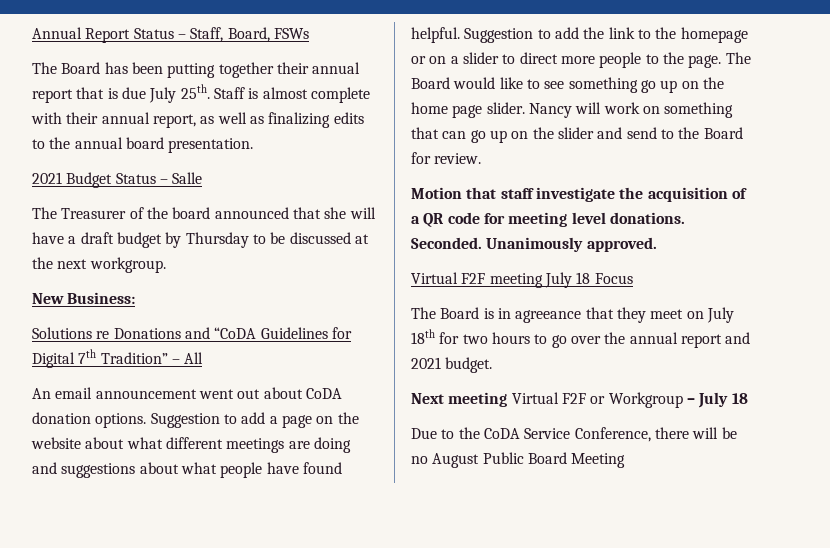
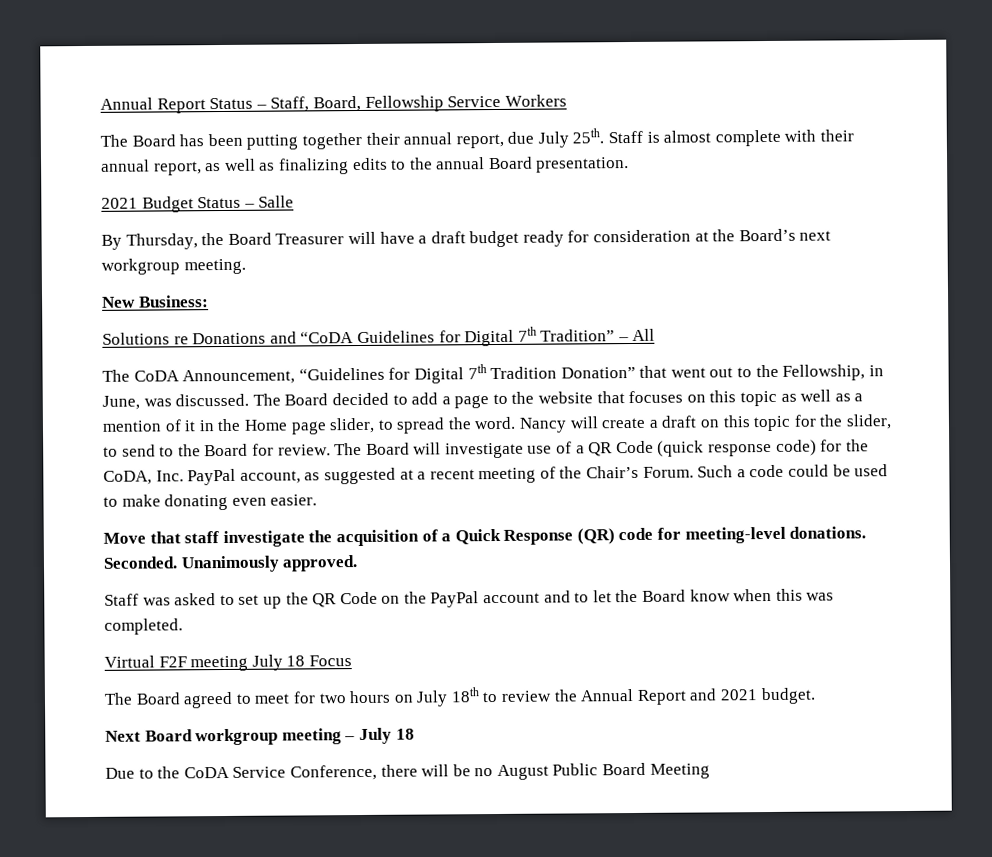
- Annual Report Status – Staff, Board, FSWs
+ Annual Report Status – Staff, Board, Fellowship Service Workers
- The Board has been putting together their annual report that is due July 25th.
+ The Board has been putting together their annual report, due July 25th.
- Staff is almost complete with their annual report, as well as finalizing edits to the annual board presentation.
+ Staff is almost complete with their annual report, as well as finalizing edits to the annual Board presentation.
- The Treasurer of the board announced that she will have a draft budget by Thursday to be discussed at the next workgroup.
+ By Thursday, the Board Treasurer will have a draft budget ready for consideration at the Board’s next workgroup meeting.
- An email announcement went out about CoDA donation options. Suggestion to add a page on the website about what different meetings are doing and suggestions about what people have found helpful. Suggestion to add the link to the homepage or on a slider to direct more people to the page. The Board would like to see something go up on the home page slider. Nancy will work on something that can go up on the slider and send to the Board for review.
- Motion that staff investigate the acquisition of a QR code for meeting level donations. Seconded. Unanimously approved.
+ The CoDA Announcement, “Guidelines for Digital 7th Tradition Donation” that went out to the Fellowship, in June, was discussed. The Board decided to add a page to the website that focuses on this topic as well as a mention of it in the Home page slider, to spread the word. Nancy will create a draft on this topic for the slider, to send to the Board for review. The Board will investigate use of a QR Code (quick response code) for the CoDA, Inc. PayPal account, as suggested at a recent meeting of the Chair’s Forum. Such a code could be used to make donating even easier.
+ Move that staff investigate the acquisition of a Quick Response (QR) code for meeting-level donations. Seconded. Unanimously approved.
+ Staff was asked to set up the QR Code on the PayPal account and to let the Board know when this was completed.
- The Board is in agreeance that they meet on July 18th for two hours to go over the annual report and 2021 budget.
+ The Board agreed to meet for two hours on July 18th to review the Annual Report and 2021 budget.
- Next meeting Virtual F2F or Workgroup – July 18
+ Next Board workgroup meeting – July 18

